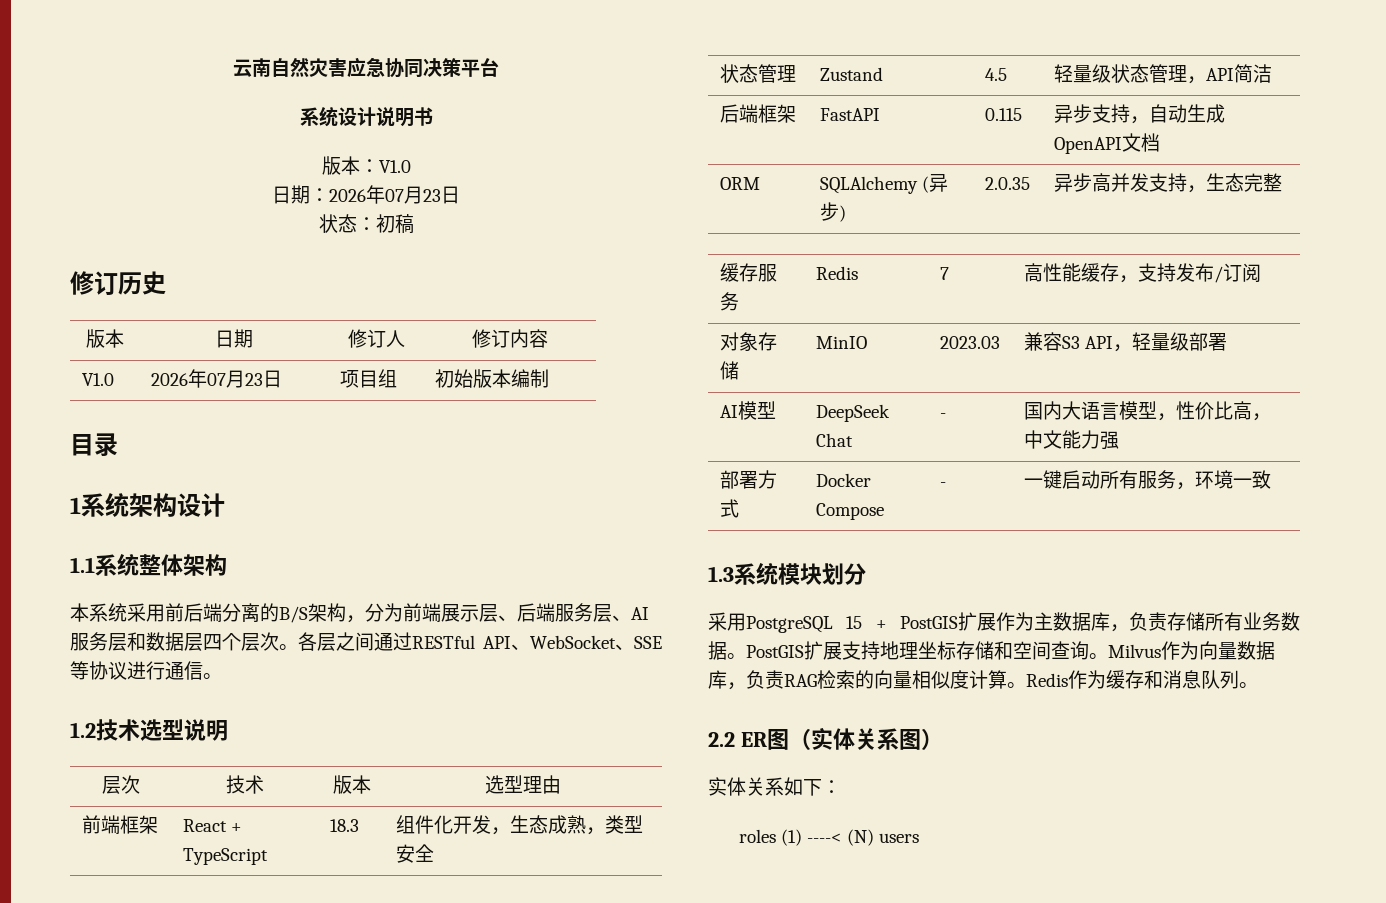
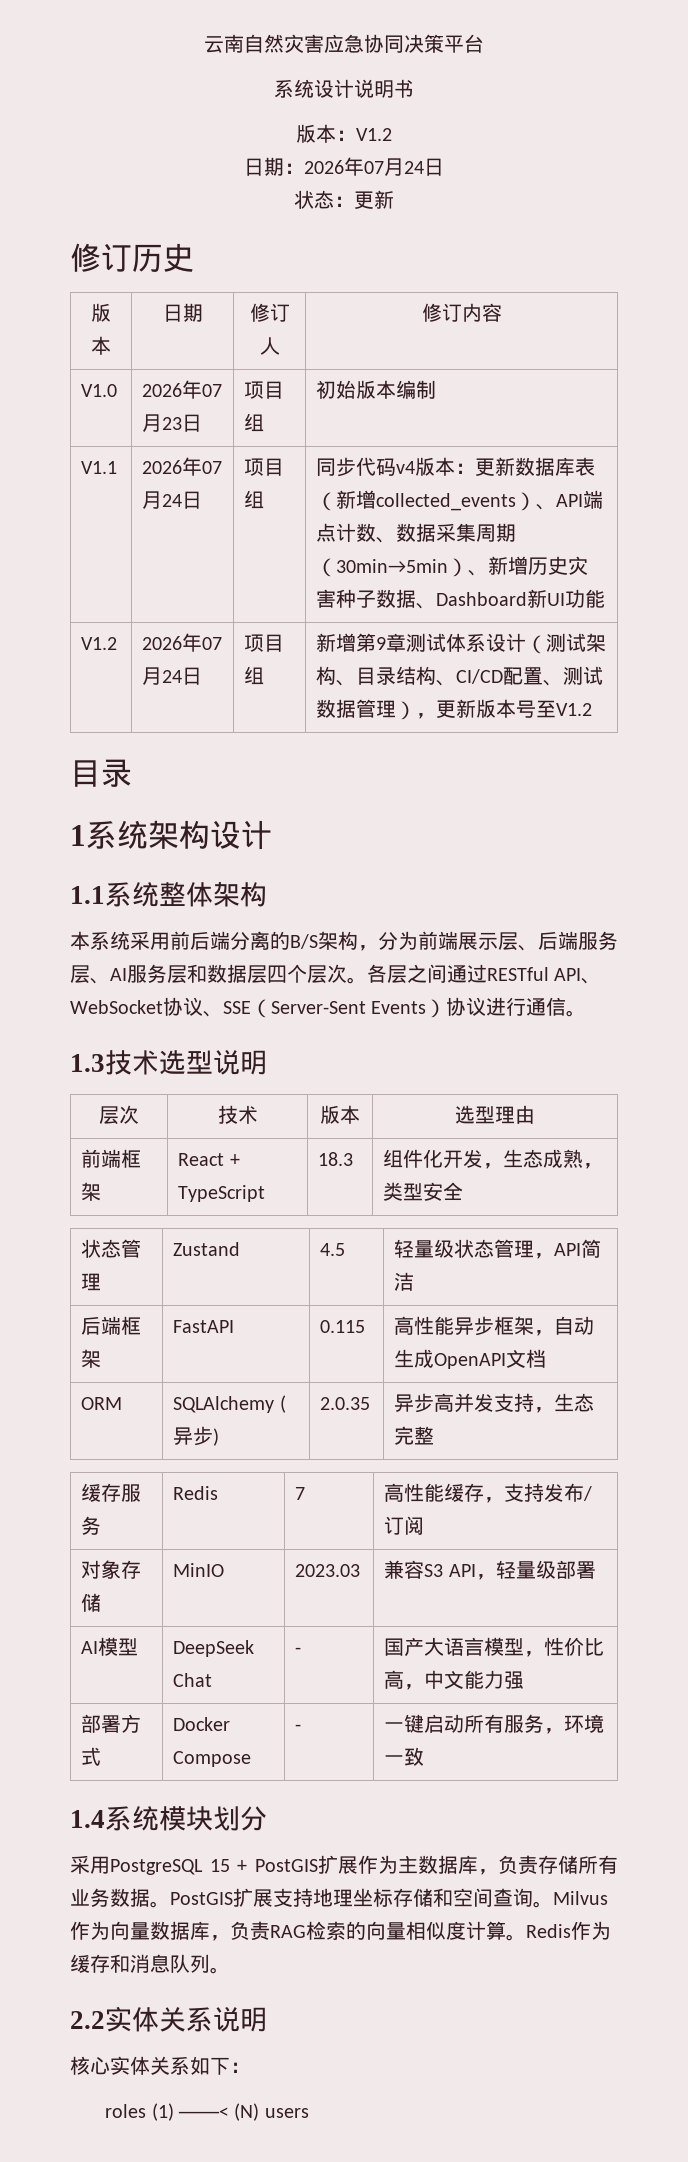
- 版本：V1.0
+ 版本：V1.2
- 日期：2026年07月23日
+ 日期：2026年07月24日
- 状态：初稿
+ 状态：更新
+ V1.1 | 2026年07月24日 | 项目组 | 同步代码v4版本：更新数据库表（新增collected_events）、API端点计数、数据采集周期（30min→5min）、新增历史灾害种子数据、Dashboard新UI功能
+ V1.2 | 2026年07月24日 | 项目组 | 新增第9章测试体系设计（测试架构、目录结构、CI/CD配置、测试数据管理），更新版本号至V1.2
- 各层之间通过RESTful API、WebSocket、SSE等协议进行通信。
+ 各层之间通过RESTful API、WebSocket协议、SSE（Server-Sent Events）协议进行通信。
- 1.2技术选型说明
+ 1.3技术选型说明
- 后端框架 | FastAPI | 0.115 | 异步支持，自动生成OpenAPI文档
+ 后端框架 | FastAPI | 0.115 | 高性能异步框架，自动生成OpenAPI文档
- AI模型 | DeepSeek Chat | - | 国内大语言模型，性价比高，中文能力强
+ AI模型 | DeepSeek Chat | - | 国产大语言模型，性价比高，中文能力强
- 1.3系统模块划分
+ 1.4系统模块划分
- 2.2 ER图（实体关系图）
- 实体关系如下：
+ 2.2实体关系说明
+ 核心实体关系如下：
- roles (1) ----< (N) users
+ roles (1) ────< (N) users

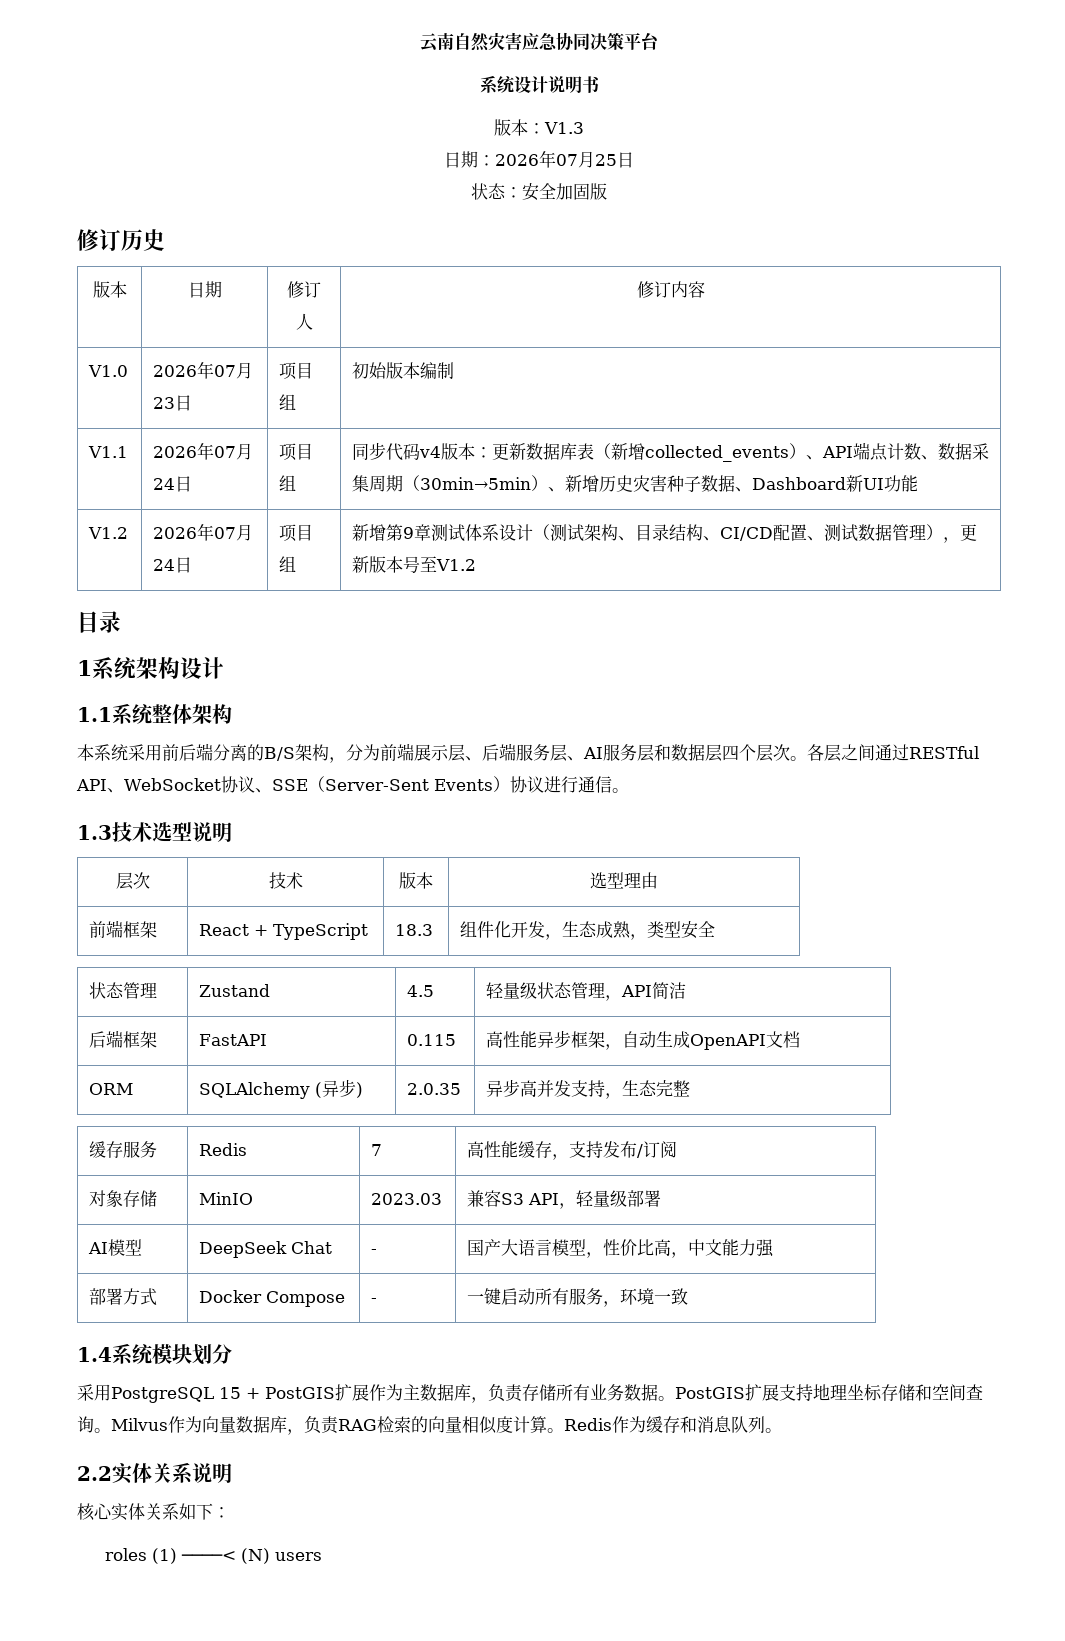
- 版本：V1.2
+ 版本：V1.3
- 日期：2026年07月24日
+ 日期：2026年07月25日
- 状态：更新
+ 状态：安全加固版

